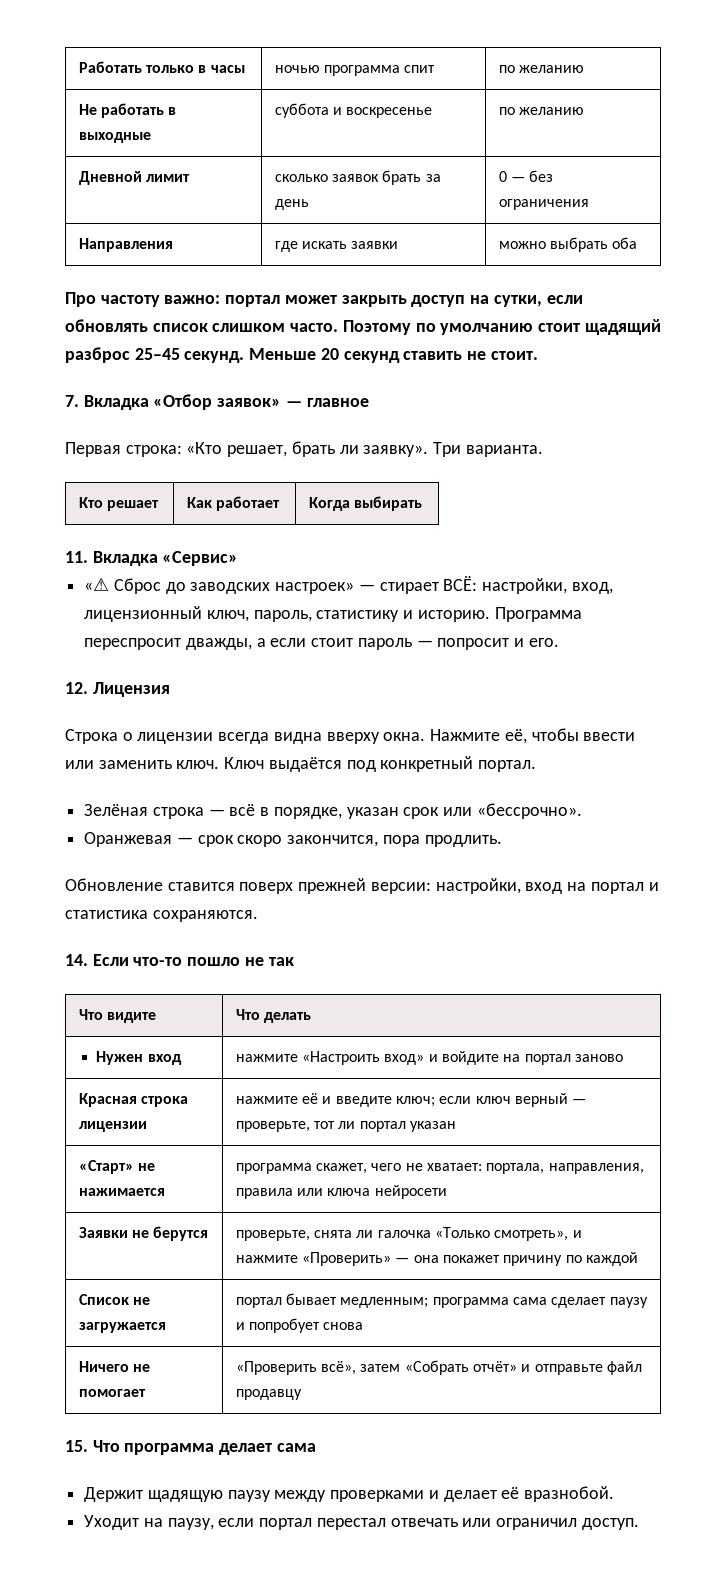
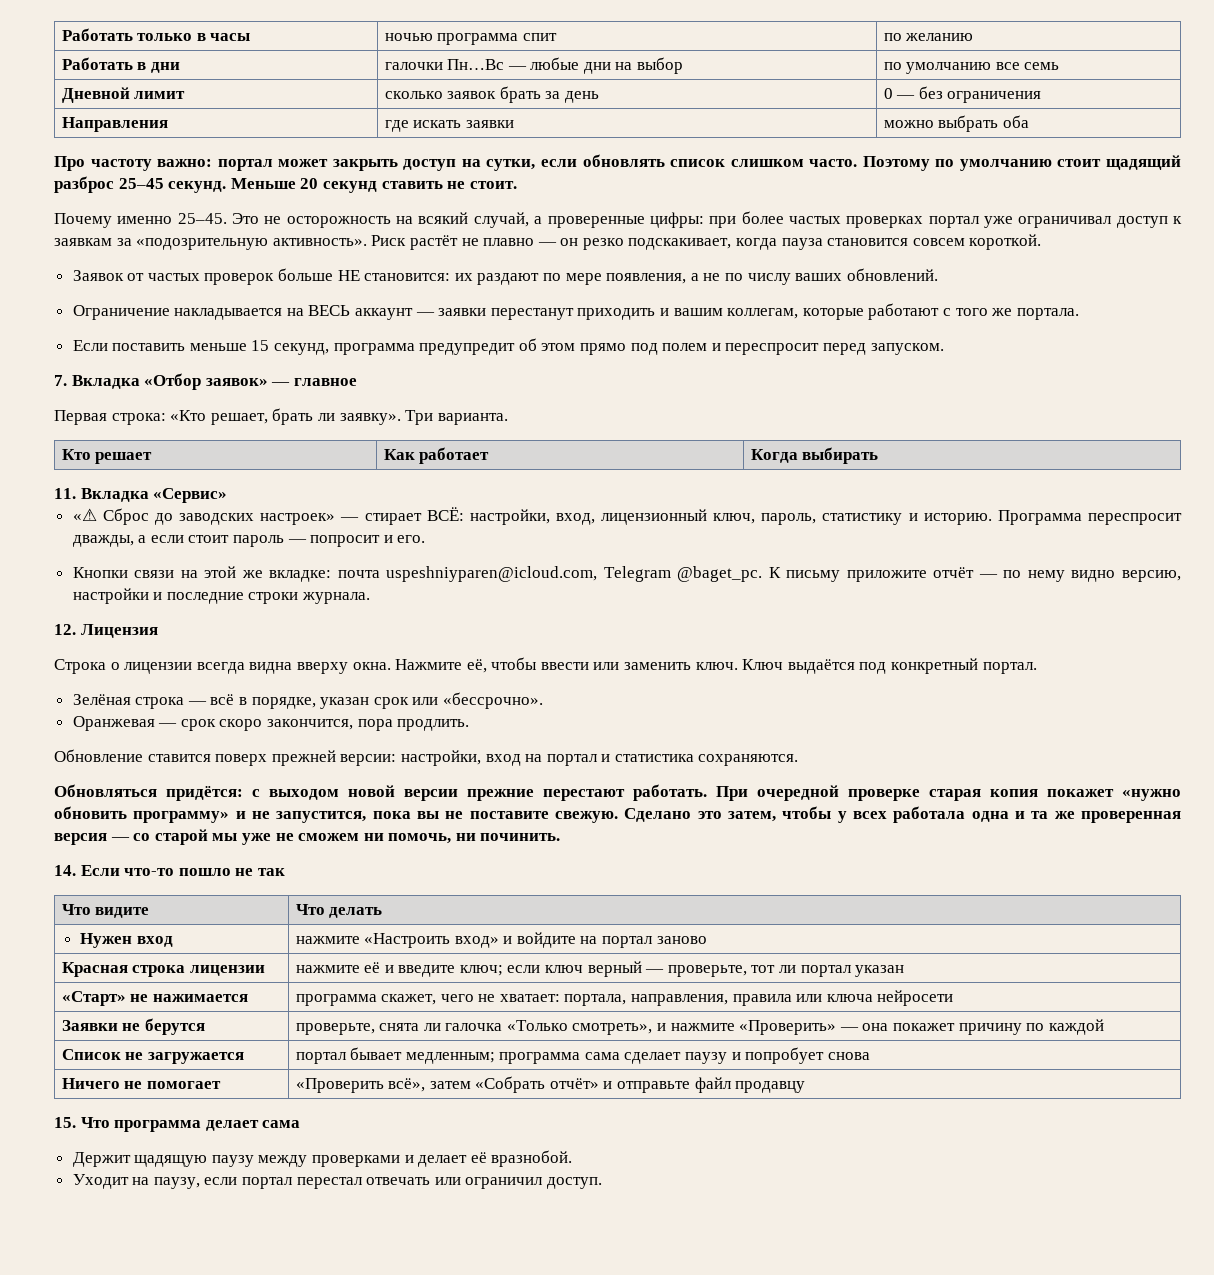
- Не работать в выходные | суббота и воскресенье | по желанию
+ Работать в дни | галочки Пн…Вс — любые дни на выбор | по умолчанию все семь
+ Почему именно 25–45. Это не осторожность на всякий случай, а проверенные цифры: при более частых проверках портал уже ограничивал доступ к заявкам за «подозрительную активность». Риск растёт не плавно — он резко подскакивает, когда пауза становится совсем короткой.
+ Заявок от частых проверок больше НЕ становится: их раздают по мере появления, а не по числу ваших обновлений.
+ Ограничение накладывается на ВЕСЬ аккаунт — заявки перестанут приходить и вашим коллегам, которые работают с того же портала.
+ Если поставить меньше 15 секунд, программа предупредит об этом прямо под полем и переспросит перед запуском.
+ Кнопки связи на этой же вкладке: почта uspeshniyparen@icloud.com, Telegram @baget_pc. К письму приложите отчёт — по нему видно версию, настройки и последние строки журнала.
+ Обновляться придётся: с выходом новой версии прежние перестают работать. При очередной проверке старая копия покажет «нужно обновить программу» и не запустится, пока вы не поставите свежую. Сделано это затем, чтобы у всех работала одна и та же проверенная версия — со старой мы уже не сможем ни помочь, ни починить.

